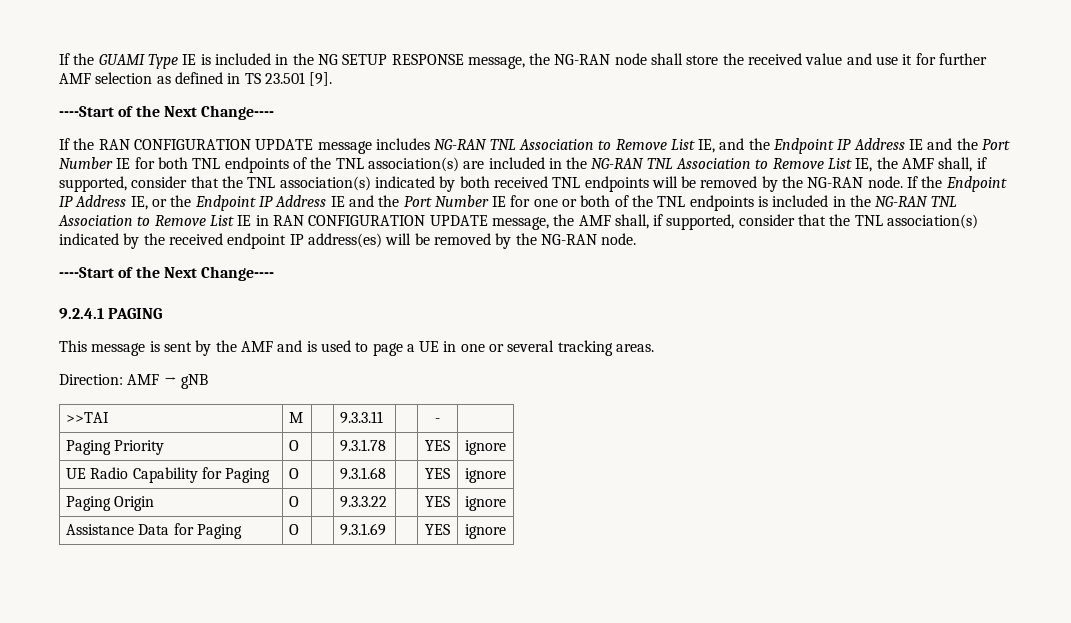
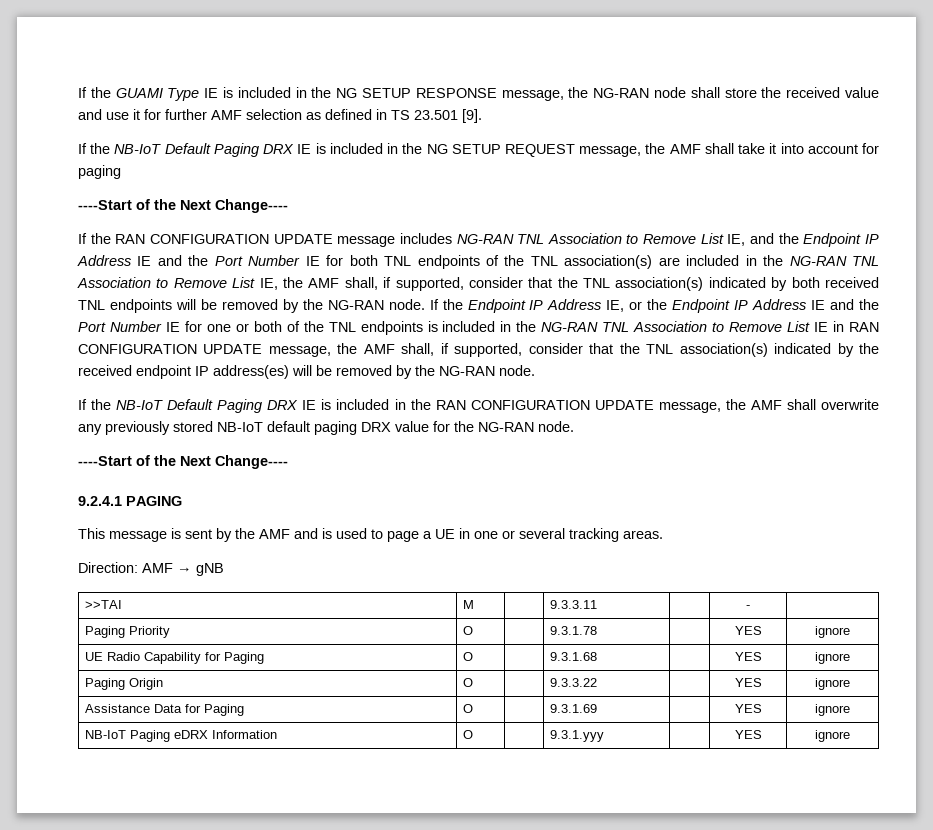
+ If the NB-IoT Default Paging DRX IE is included in the NG SETUP REQUEST message, the AMF shall take it into account for paging
+ If the NB-IoT Default Paging DRX IE is included in the RAN CONFIGURATION UPDATE message, the AMF shall overwrite any previously stored NB-IoT default paging DRX value for the NG-RAN node.
+ NB-IoT Paging eDRX Information | O | | 9.3.1.yyy | | YES | ignore

